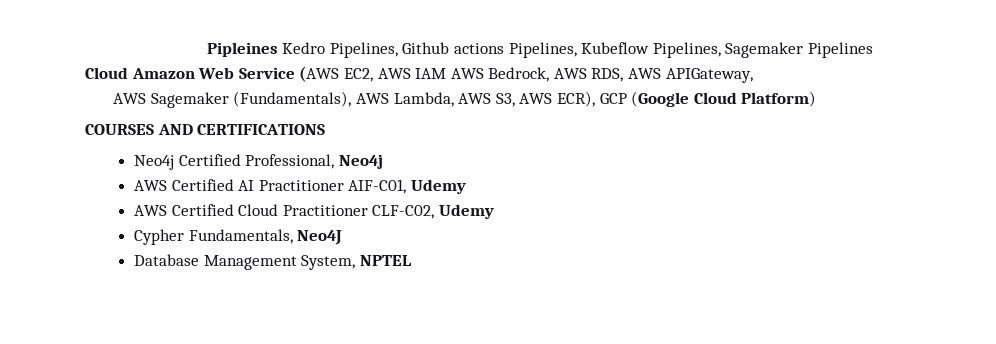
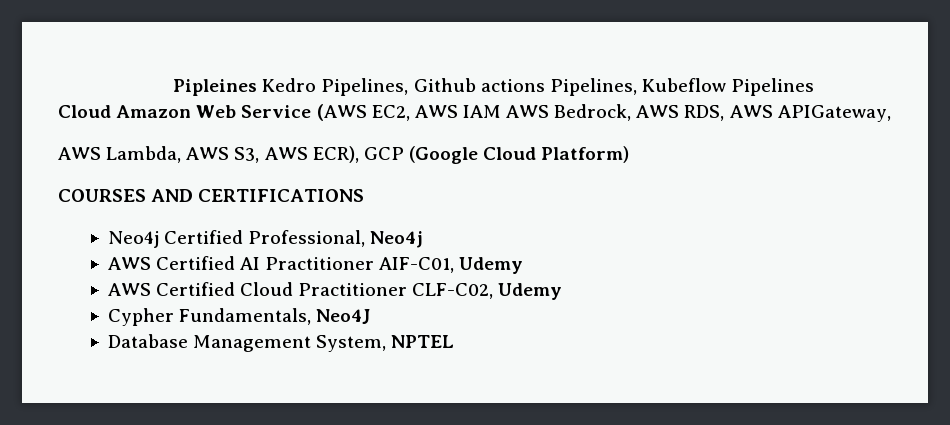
- Pipleines Kedro Pipelines, Github actions Pipelines, Kubeflow Pipelines, Sagemaker Pipelines
+ Pipleines Kedro Pipelines, Github actions Pipelines, Kubeflow Pipelines
- AWS Sagemaker (Fundamentals), AWS Lambda, AWS S3, AWS ECR), GCP (Google Cloud Platform)
+ AWS Lambda, AWS S3, AWS ECR), GCP (Google Cloud Platform)

